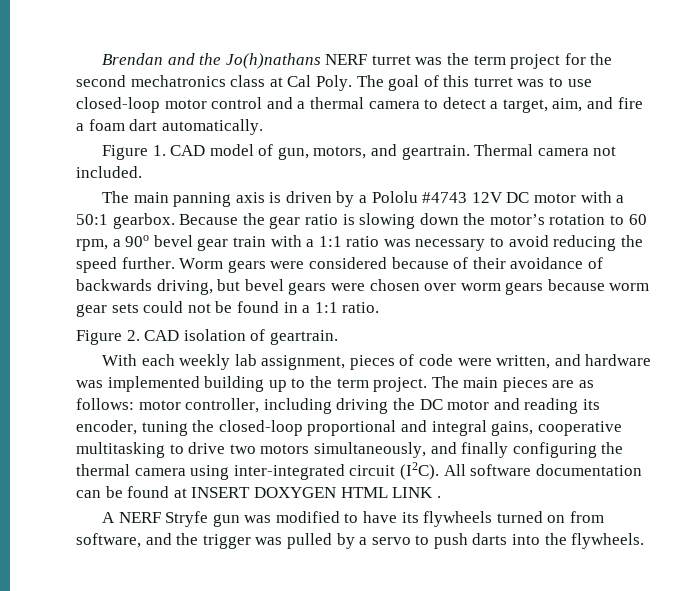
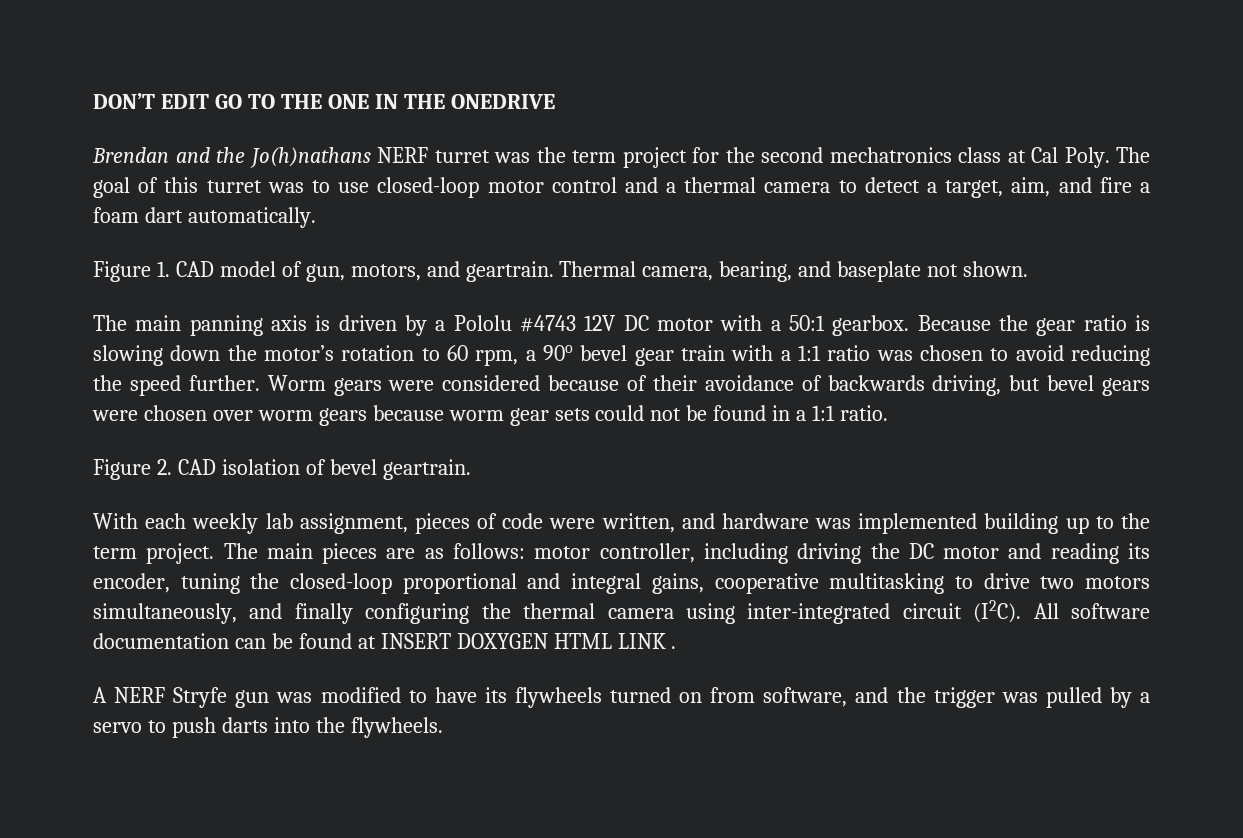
+ DON’T EDIT GO TO THE ONE IN THE ONEDRIVE
- Thermal camera not included.
+ Thermal camera, bearing, and baseplate not shown.
- Because the gear ratio is slowing down the motor’s rotation to 60 rpm, a 90o bevel gear train with a 1:1 ratio was necessary to avoid reducing the speed further.
+ Because the gear ratio is slowing down the motor’s rotation to 60 rpm, a 90o bevel gear train with a 1:1 ratio was chosen to avoid reducing the speed further.
- Figure 2. CAD isolation of geartrain.
+ Figure 2. CAD isolation of bevel geartrain.

